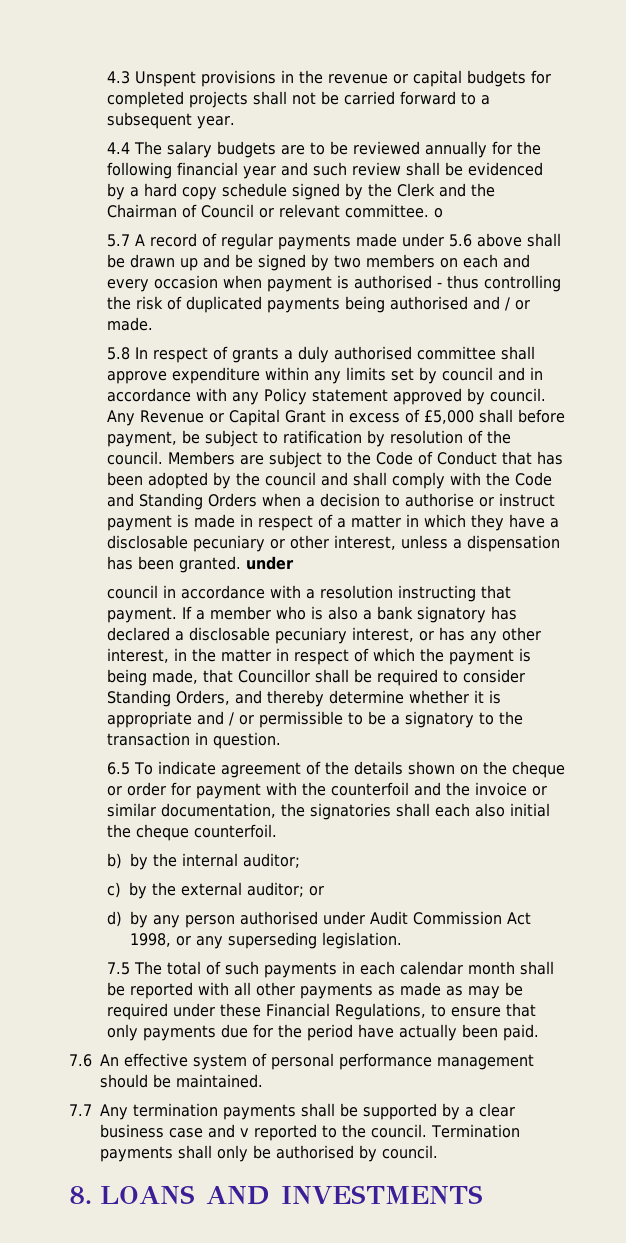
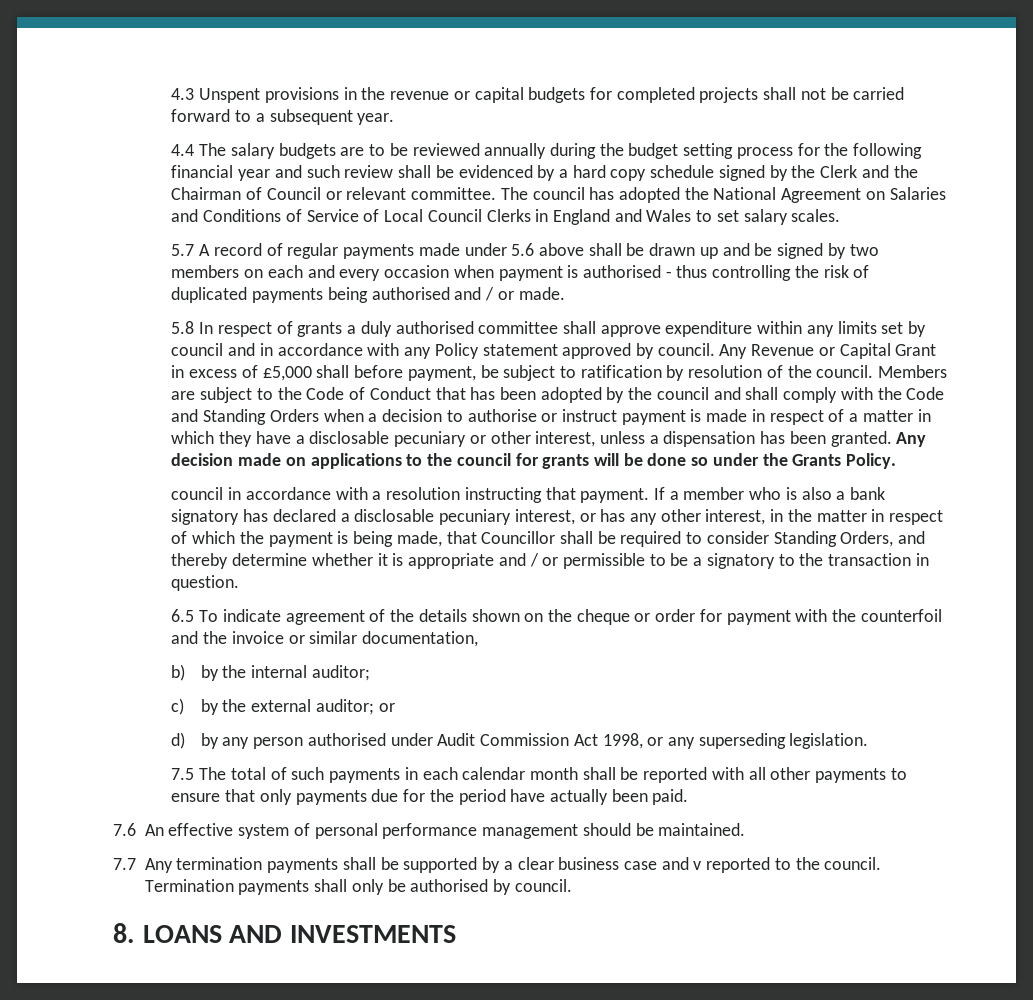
- 4.4 The salary budgets are to be reviewed annually for the following financial year and such review shall be evidenced by a hard copy schedule signed by the Clerk and the Chairman of Council or relevant committee. o
+ 4.4 The salary budgets are to be reviewed annually during the budget setting process for the following financial year and such review shall be evidenced by a hard copy schedule signed by the Clerk and the Chairman of Council or relevant committee. The council has adopted the National Agreement on Salaries and Conditions of Service of Local Council Clerks in England and Wales to set salary scales.
- Members are subject to the Code of Conduct that has been adopted by the council and shall comply with the Code and Standing Orders when a decision to authorise or instruct payment is made in respect of a matter in which they have a disclosable pecuniary or other interest, unless a dispensation has been granted. under
+ Members are subject to the Code of Conduct that has been adopted by the council and shall comply with the Code and Standing Orders when a decision to authorise or instruct payment is made in respect of a matter in which they have a disclosable pecuniary or other interest, unless a dispensation has been granted. Any decision made on applications to the council for grants will be done so under the Grants Policy.
- 6.5 To indicate agreement of the details shown on the cheque or order for payment with the counterfoil and the invoice or similar documentation, the signatories shall each also initial the cheque counterfoil.
+ 6.5 To indicate agreement of the details shown on the cheque or order for payment with the counterfoil and the invoice or similar documentation,
- 7.5 The total of such payments in each calendar month shall be reported with all other payments as made as may be required under these Financial Regulations, to ensure that only payments due for the period have actually been paid.
+ 7.5 The total of such payments in each calendar month shall be reported with all other payments to ensure that only payments due for the period have actually been paid.

